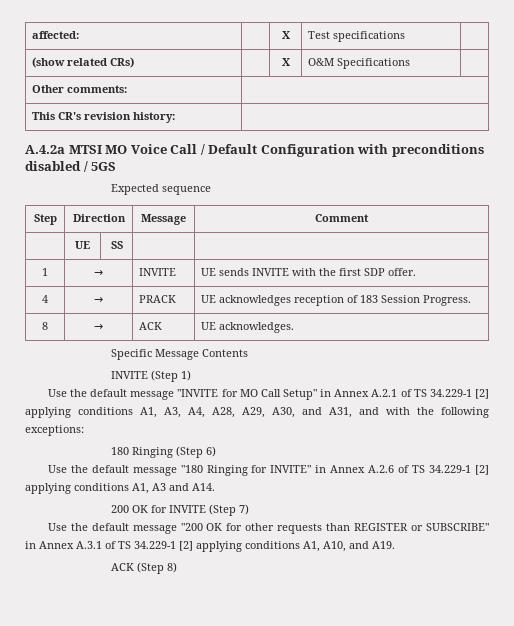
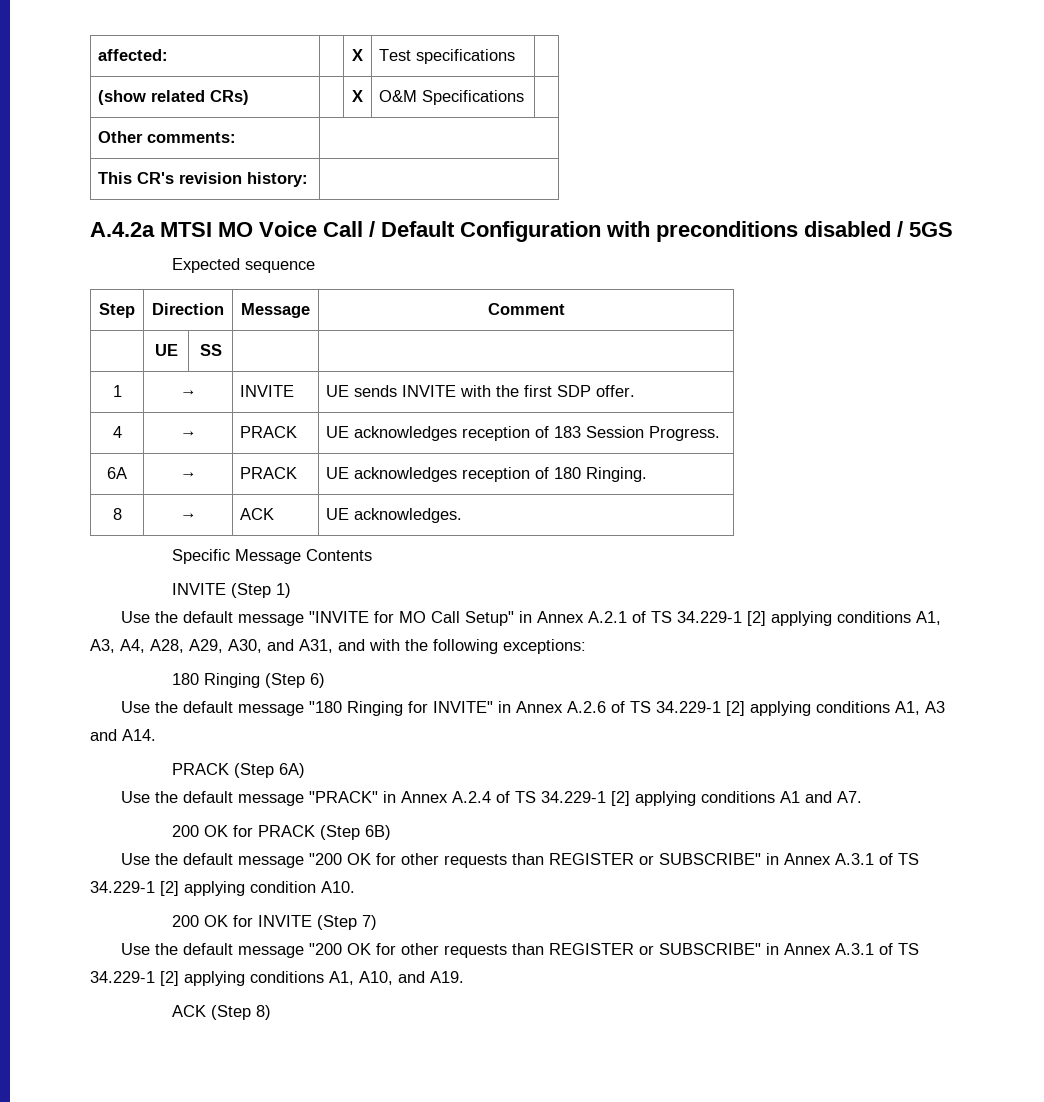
+ 6A | → | PRACK | UE acknowledges reception of 180 Ringing.
+ PRACK (Step 6A)
+ Use the default message "PRACK" in Annex A.2.4 of TS 34.229-1 [2] applying conditions A1 and A7.
+ 200 OK for PRACK (Step 6B)
+ Use the default message "200 OK for other requests than REGISTER or SUBSCRIBE" in Annex A.3.1 of TS 34.229-1 [2] applying condition A10.

